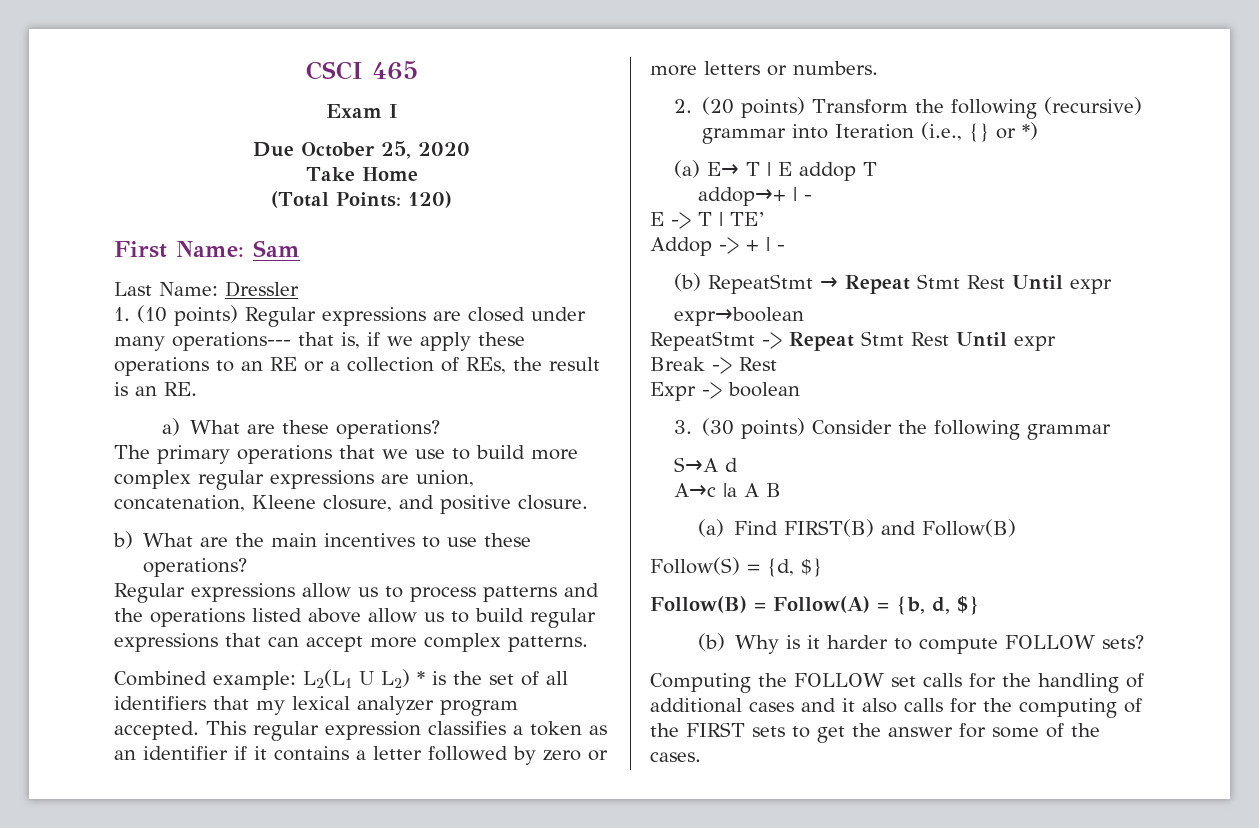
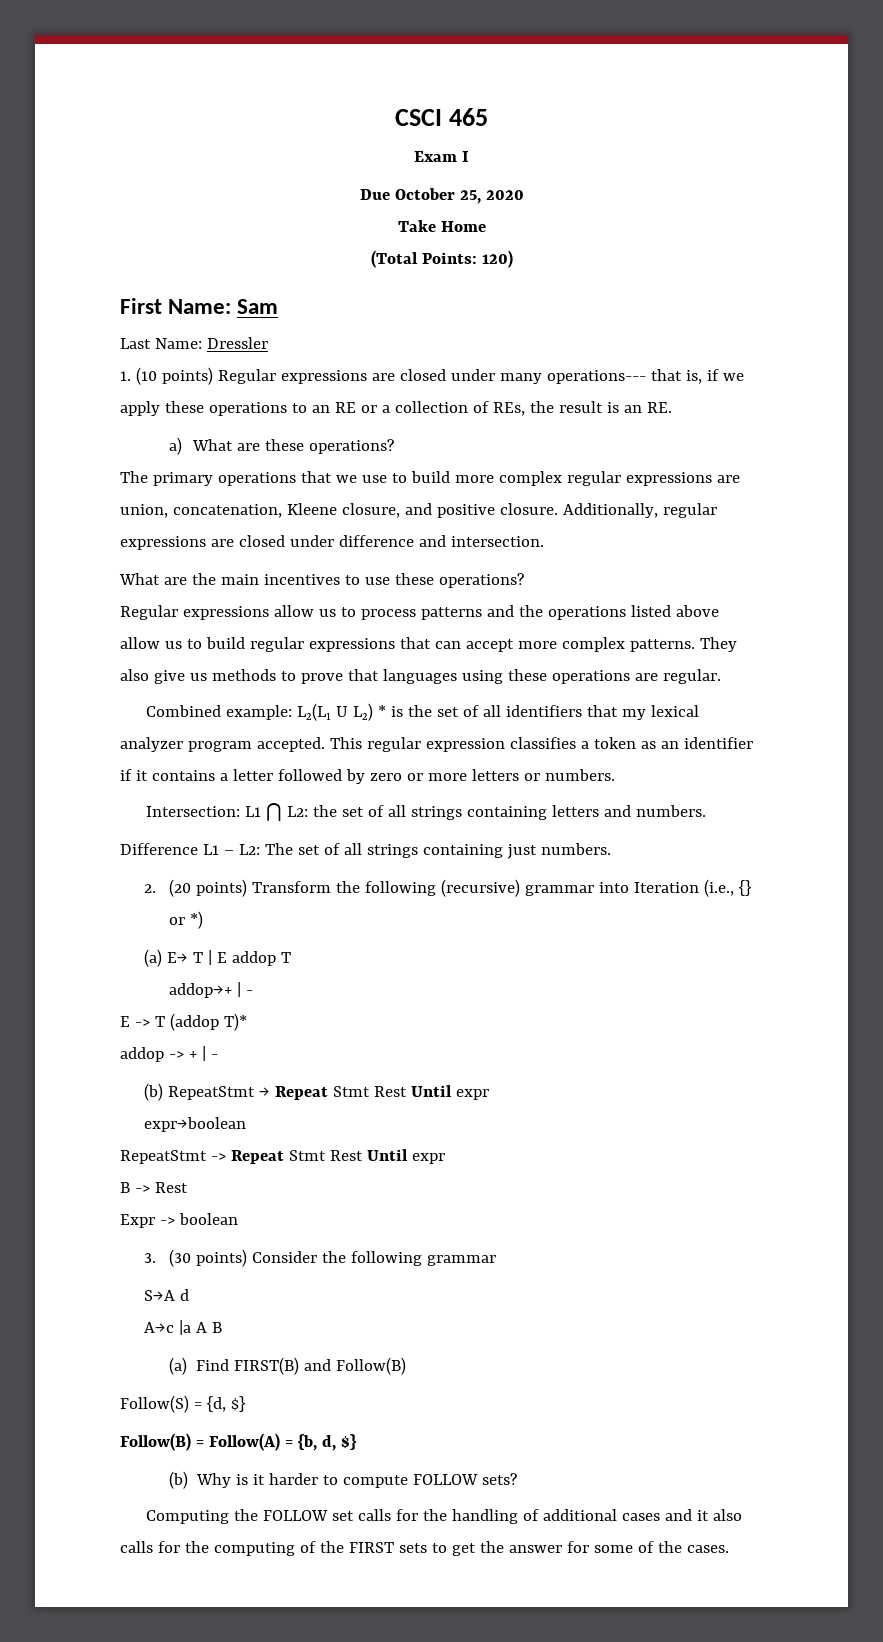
- The primary operations that we use to build more complex regular expressions are union, concatenation, Kleene closure, and positive closure.
- b) What are the main incentives to use these operations?
+ The primary operations that we use to build more complex regular expressions are union, concatenation, Kleene closure, and positive closure. Additionally, regular expressions are closed under difference and intersection.
+ What are the main incentives to use these operations?
+ They also give us methods to prove that languages using these operations are regular.
+ Intersection: L1 ⋂ L2: the set of all strings containing letters and numbers.
+ Difference L1 – L2: The set of all strings containing just numbers.
- E -> T | TE’
- Addop -> + | -
+ E -> T (addop T)*
+ addop -> + | -
- Break -> Rest
+ B -> Rest

